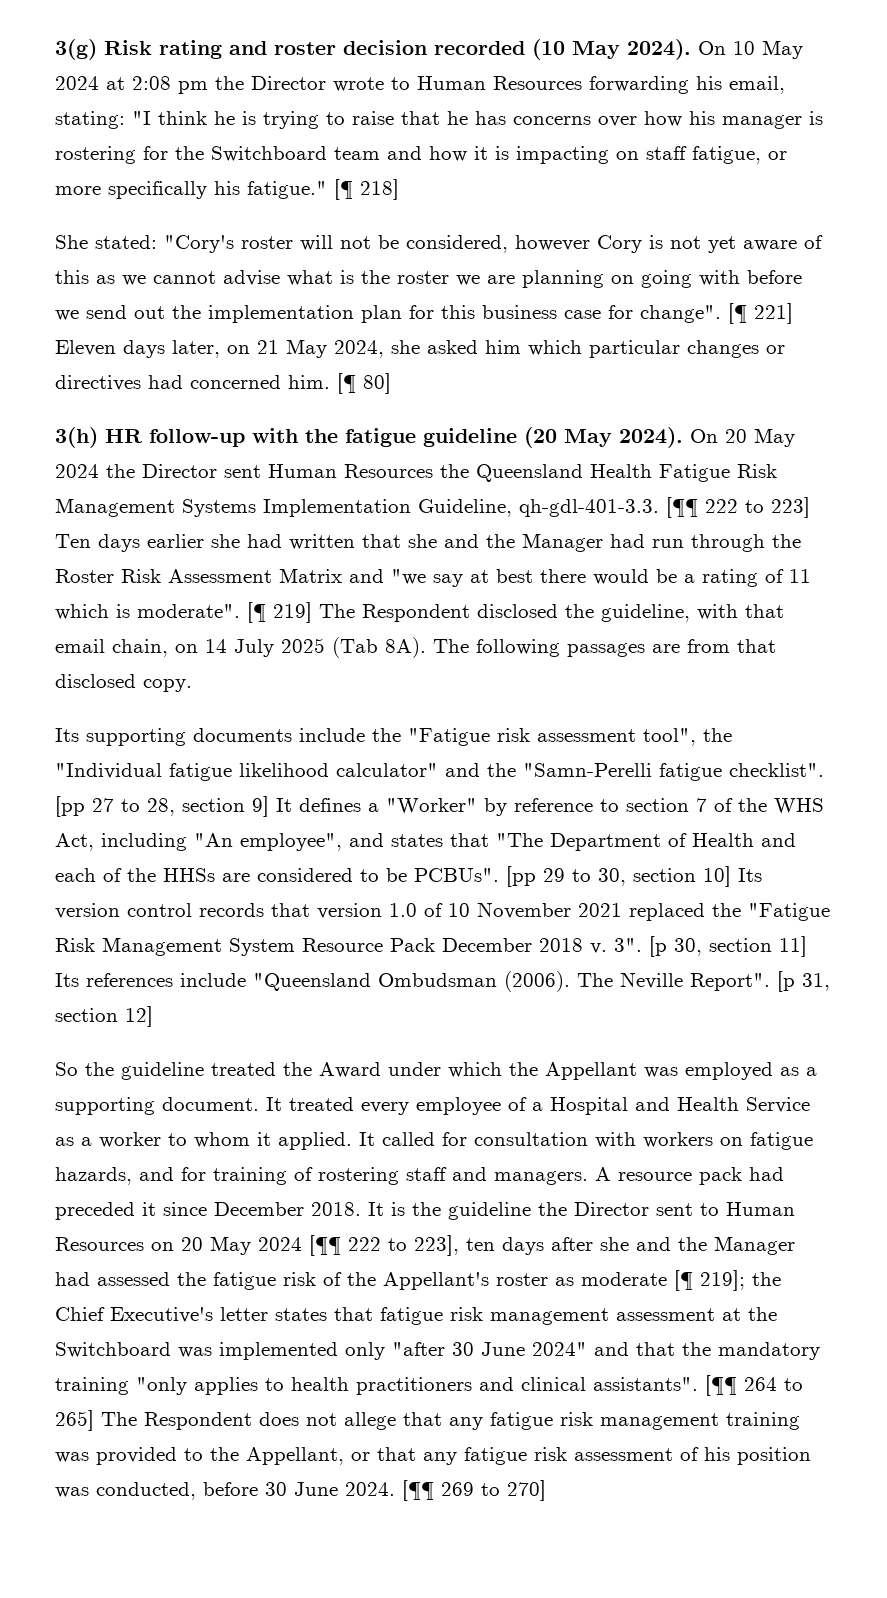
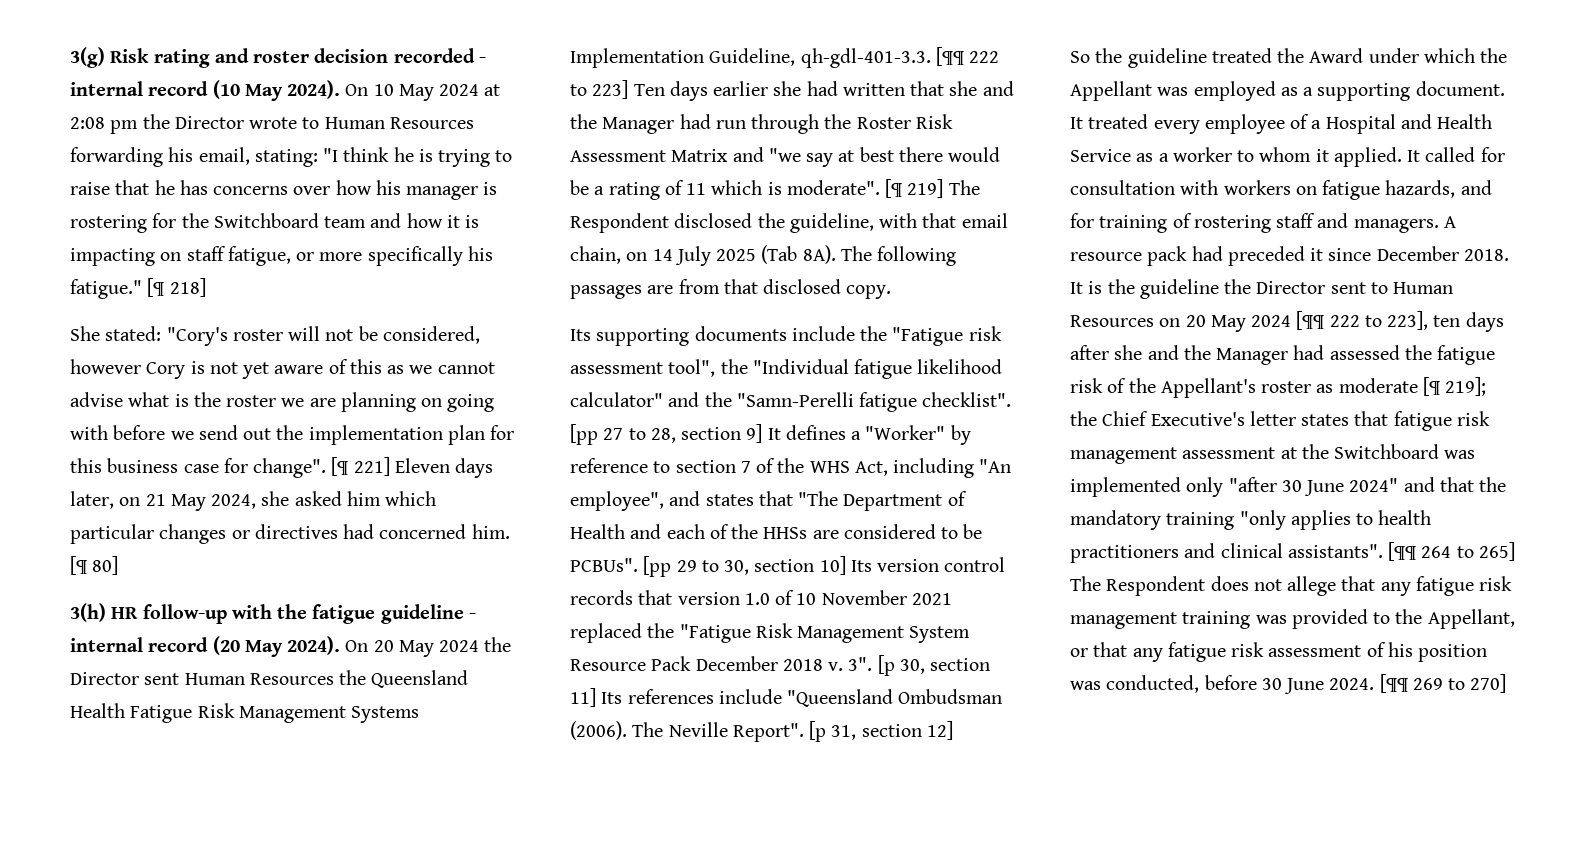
- 3(g) Risk rating and roster decision recorded (10 May 2024).
+ 3(g) Risk rating and roster decision recorded - internal record (10 May 2024).
- 3(h) HR follow-up with the fatigue guideline (20 May 2024).
+ 3(h) HR follow-up with the fatigue guideline - internal record (20 May 2024).

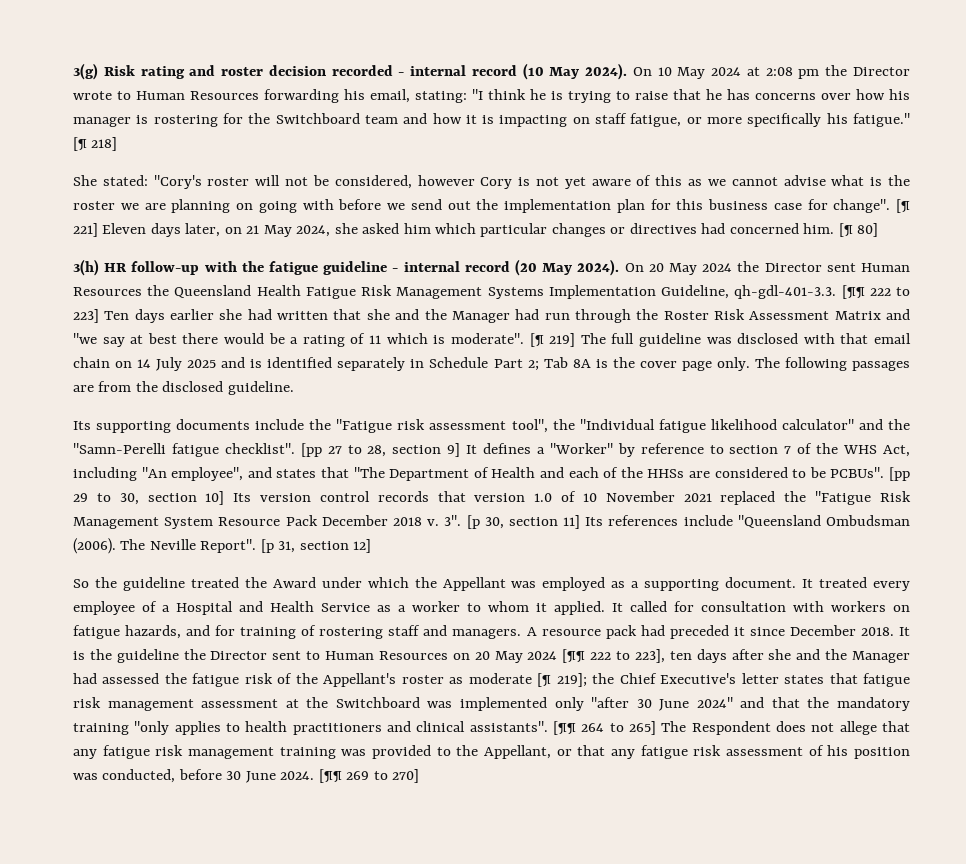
- [¶ 219] The Respondent disclosed the guideline, with that email chain, on 14 July 2025 (Tab 8A).
+ [¶ 219] The full guideline was disclosed with that email chain on 14 July 2025 and is identified separately in Schedule Part 2; Tab 8A is the cover page only.
- The following passages are from that disclosed copy.
+ The following passages are from the disclosed guideline.

